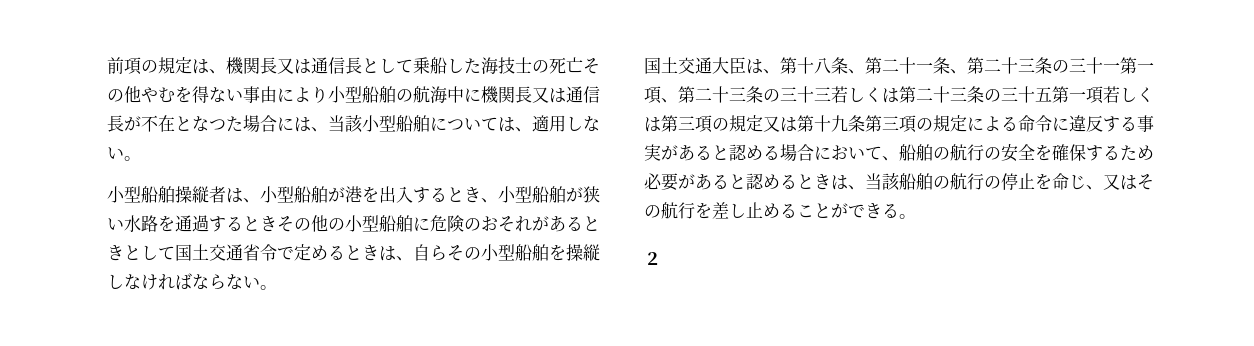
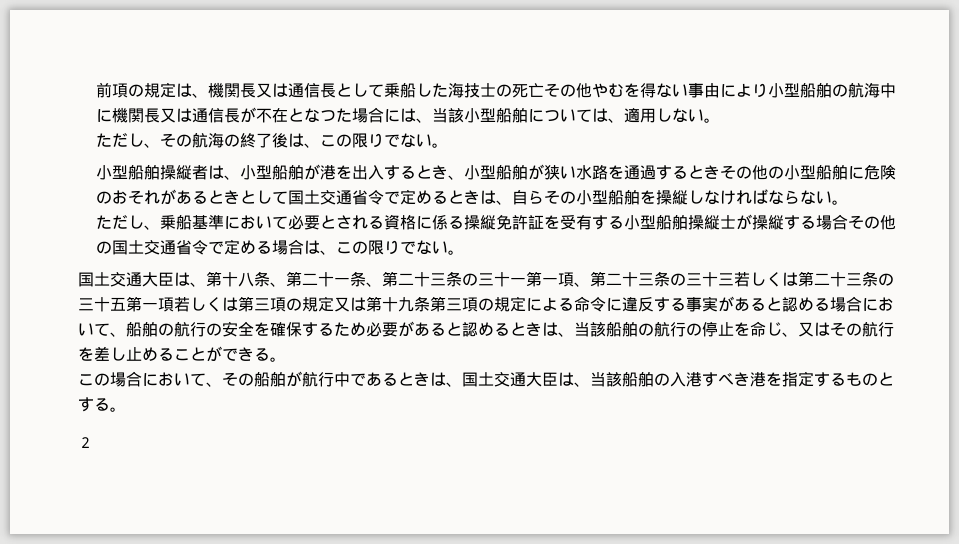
+ ただし、その航海の終了後は、この限りでない。
+ ただし、乗船基準において必要とされる資格に係る操縦免許証を受有する小型船舶操縦士が操縦する場合その他の国土交通省令で定める場合は、この限りでない。
+ この場合において、その船舶が航行中であるときは、国土交通大臣は、当該船舶の入港すべき港を指定するものとする。

